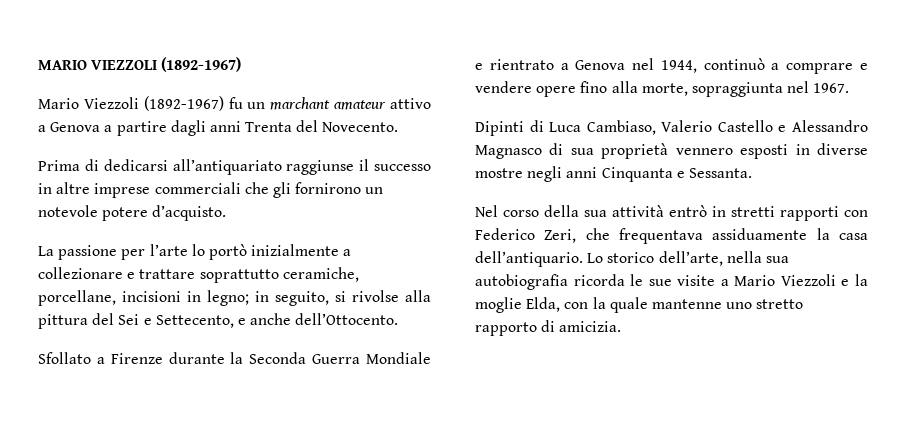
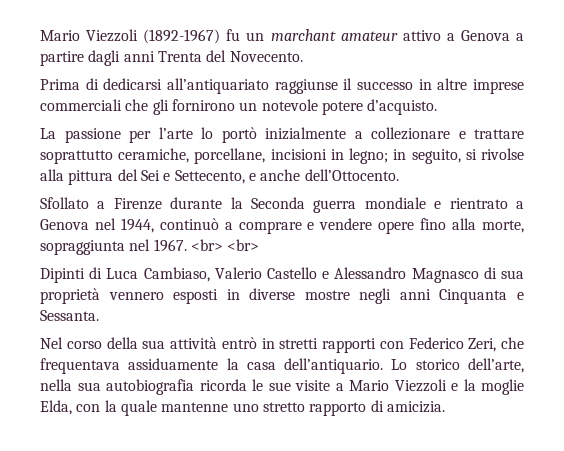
- MARIO VIEZZOLI (1892-1967)
- Sfollato a Firenze durante la Seconda Guerra Mondiale e rientrato a Genova nel 1944, continuò a comprare e vendere opere fino alla morte, sopraggiunta nel 1967.
+ Sfollato a Firenze durante la Seconda guerra mondiale e rientrato a Genova nel 1944, continuò a comprare e vendere opere fino alla morte, sopraggiunta nel 1967. <br> <br>

